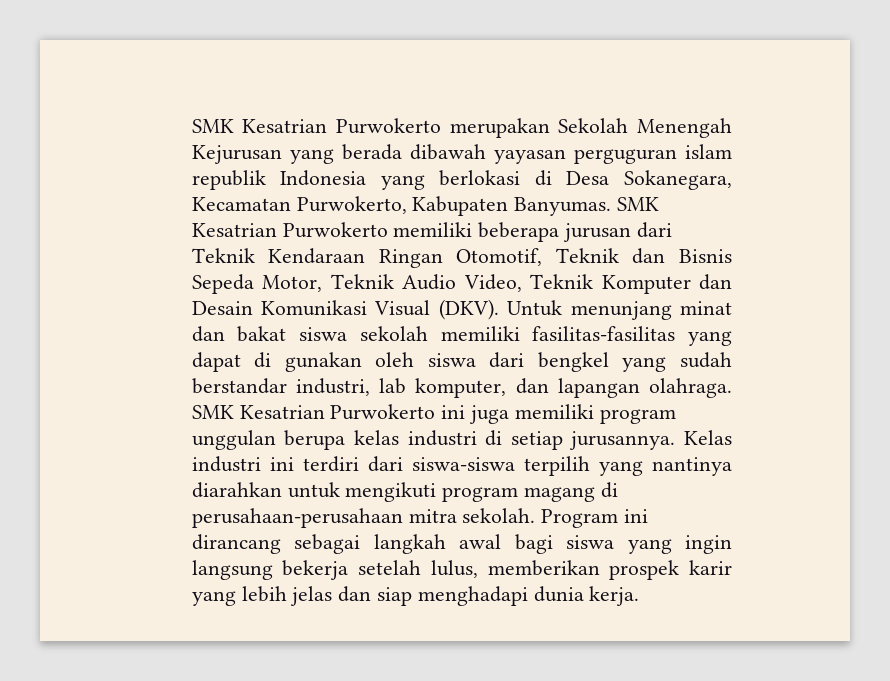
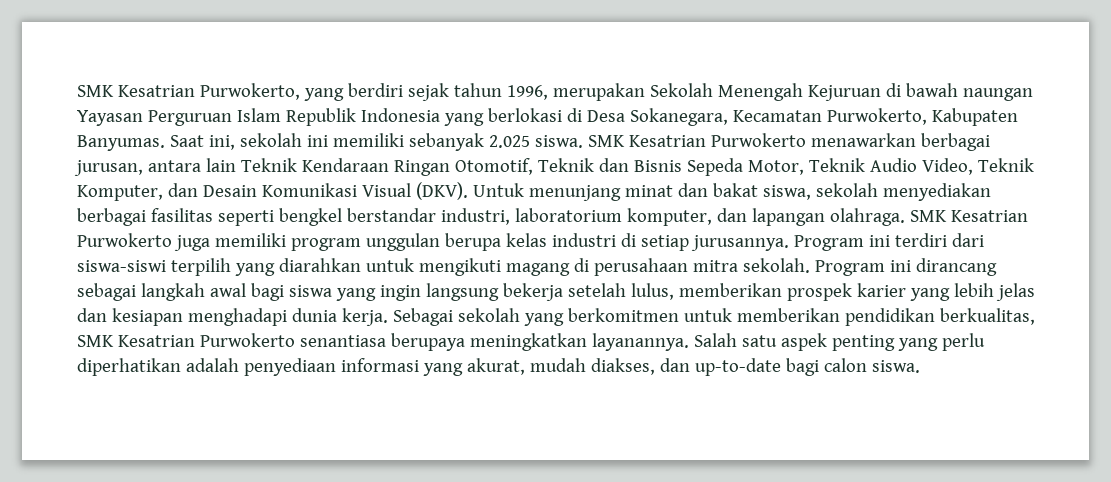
- SMK Kesatrian Purwokerto merupakan Sekolah Menengah Kejurusan yang berada dibawah yayasan perguguran islam republik Indonesia yang berlokasi di Desa Sokanegara, Kecamatan Purwokerto, Kabupaten Banyumas.
+ SMK Kesatrian Purwokerto, yang berdiri sejak tahun 1996, merupakan Sekolah Menengah Kejuruan di bawah naungan Yayasan Perguruan Islam Republik Indonesia yang berlokasi di Desa Sokanegara, Kecamatan Purwokerto, Kabupaten Banyumas.
- SMK Kesatrian Purwokerto memiliki beberapa jurusan dari Teknik Kendaraan Ringan Otomotif, Teknik dan Bisnis Sepeda Motor, Teknik Audio Video, Teknik Komputer dan Desain Komunikasi Visual (DKV).
+ Saat ini, sekolah ini memiliki sebanyak 2.025 siswa. SMK Kesatrian Purwokerto menawarkan berbagai jurusan, antara lain Teknik Kendaraan Ringan Otomotif, Teknik dan Bisnis Sepeda Motor, Teknik Audio Video, Teknik Komputer, dan Desain Komunikasi Visual (DKV).
- Untuk menunjang minat dan bakat siswa sekolah memiliki fasilitas-fasilitas yang dapat di gunakan oleh siswa dari bengkel yang sudah berstandar industri, lab komputer, dan lapangan olahraga.
+ Untuk menunjang minat dan bakat siswa, sekolah menyediakan berbagai fasilitas seperti bengkel berstandar industri, laboratorium komputer, dan lapangan olahraga.
- SMK Kesatrian Purwokerto ini juga memiliki program unggulan berupa kelas industri di setiap jurusannya.
+ SMK Kesatrian Purwokerto juga memiliki program unggulan berupa kelas industri di setiap jurusannya.
- Kelas industri ini terdiri dari siswa-siswa terpilih yang nantinya diarahkan untuk mengikuti program magang di perusahaan-perusahaan mitra sekolah.
+ Program ini terdiri dari siswa-siswi terpilih yang diarahkan untuk mengikuti magang di perusahaan mitra sekolah.
- Program ini dirancang sebagai langkah awal bagi siswa yang ingin langsung bekerja setelah lulus, memberikan prospek karir yang lebih jelas dan siap menghadapi dunia kerja.
+ Program ini dirancang sebagai langkah awal bagi siswa yang ingin langsung bekerja setelah lulus, memberikan prospek karier yang lebih jelas dan kesiapan menghadapi dunia kerja.
+ Sebagai sekolah yang berkomitmen untuk memberikan pendidikan berkualitas, SMK Kesatrian Purwokerto senantiasa berupaya meningkatkan layanannya. Salah satu aspek penting yang perlu diperhatikan adalah penyediaan informasi yang akurat, mudah diakses, dan up-to-date bagi calon siswa.

